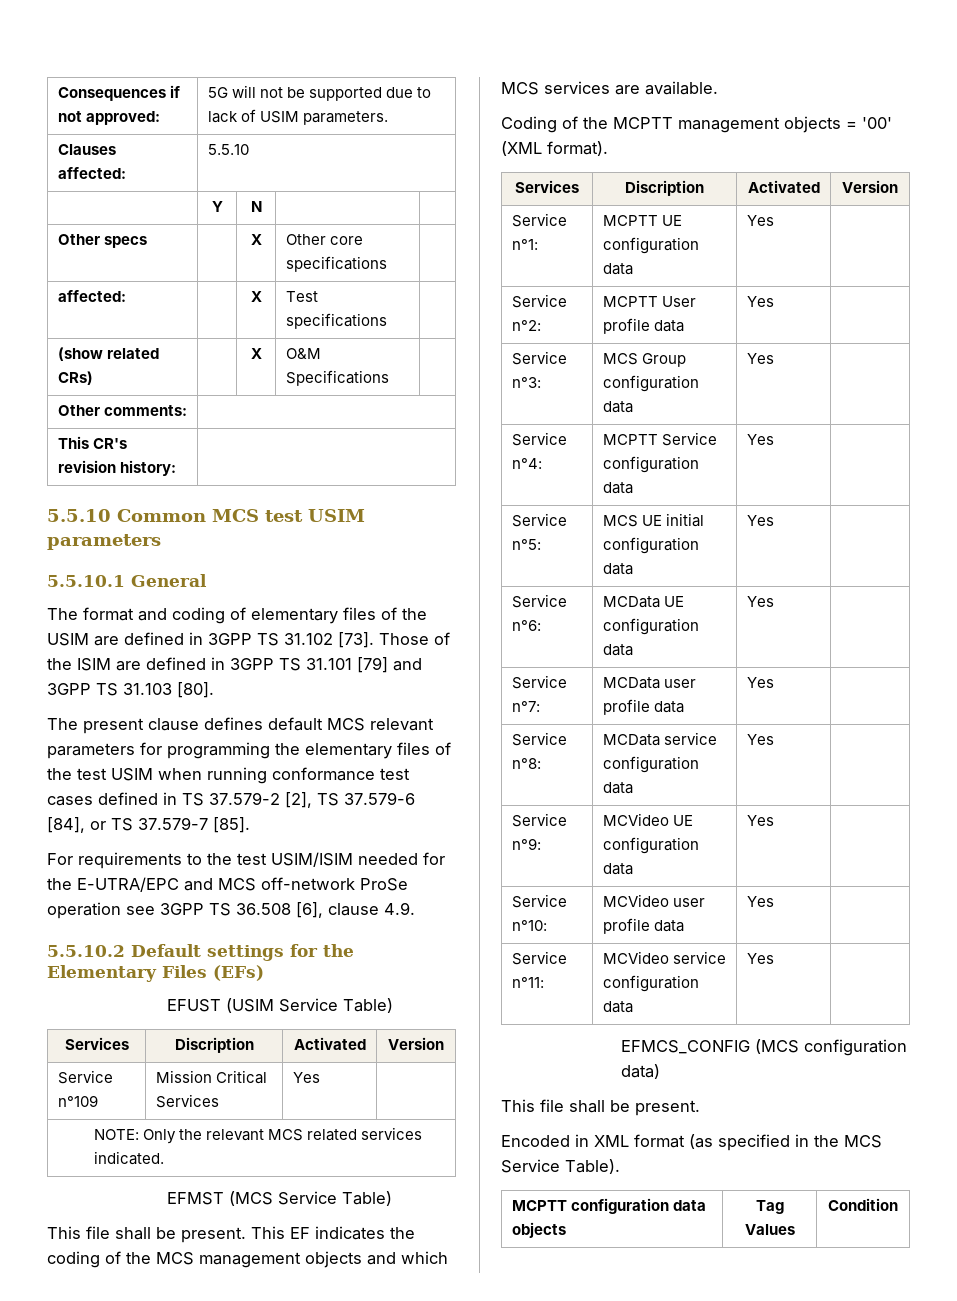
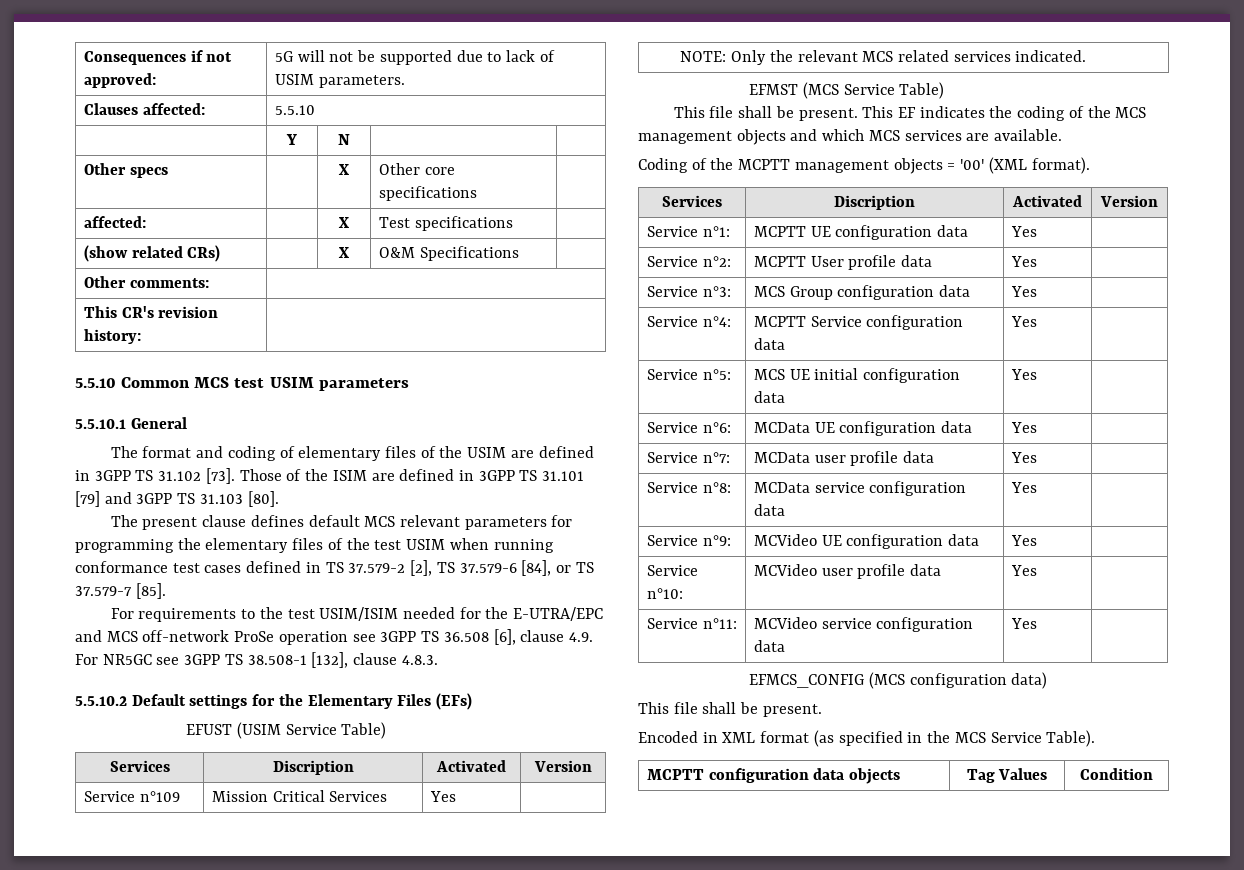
- For requirements to the test USIM/ISIM needed for the E-UTRA/EPC and MCS off-network ProSe operation see 3GPP TS 36.508 [6], clause 4.9.
+ For requirements to the test USIM/ISIM needed for the E-UTRA/EPC and MCS off-network ProSe operation see 3GPP TS 36.508 [6], clause 4.9. For NR5GC see 3GPP TS 38.508-1 [132], clause 4.8.3.

